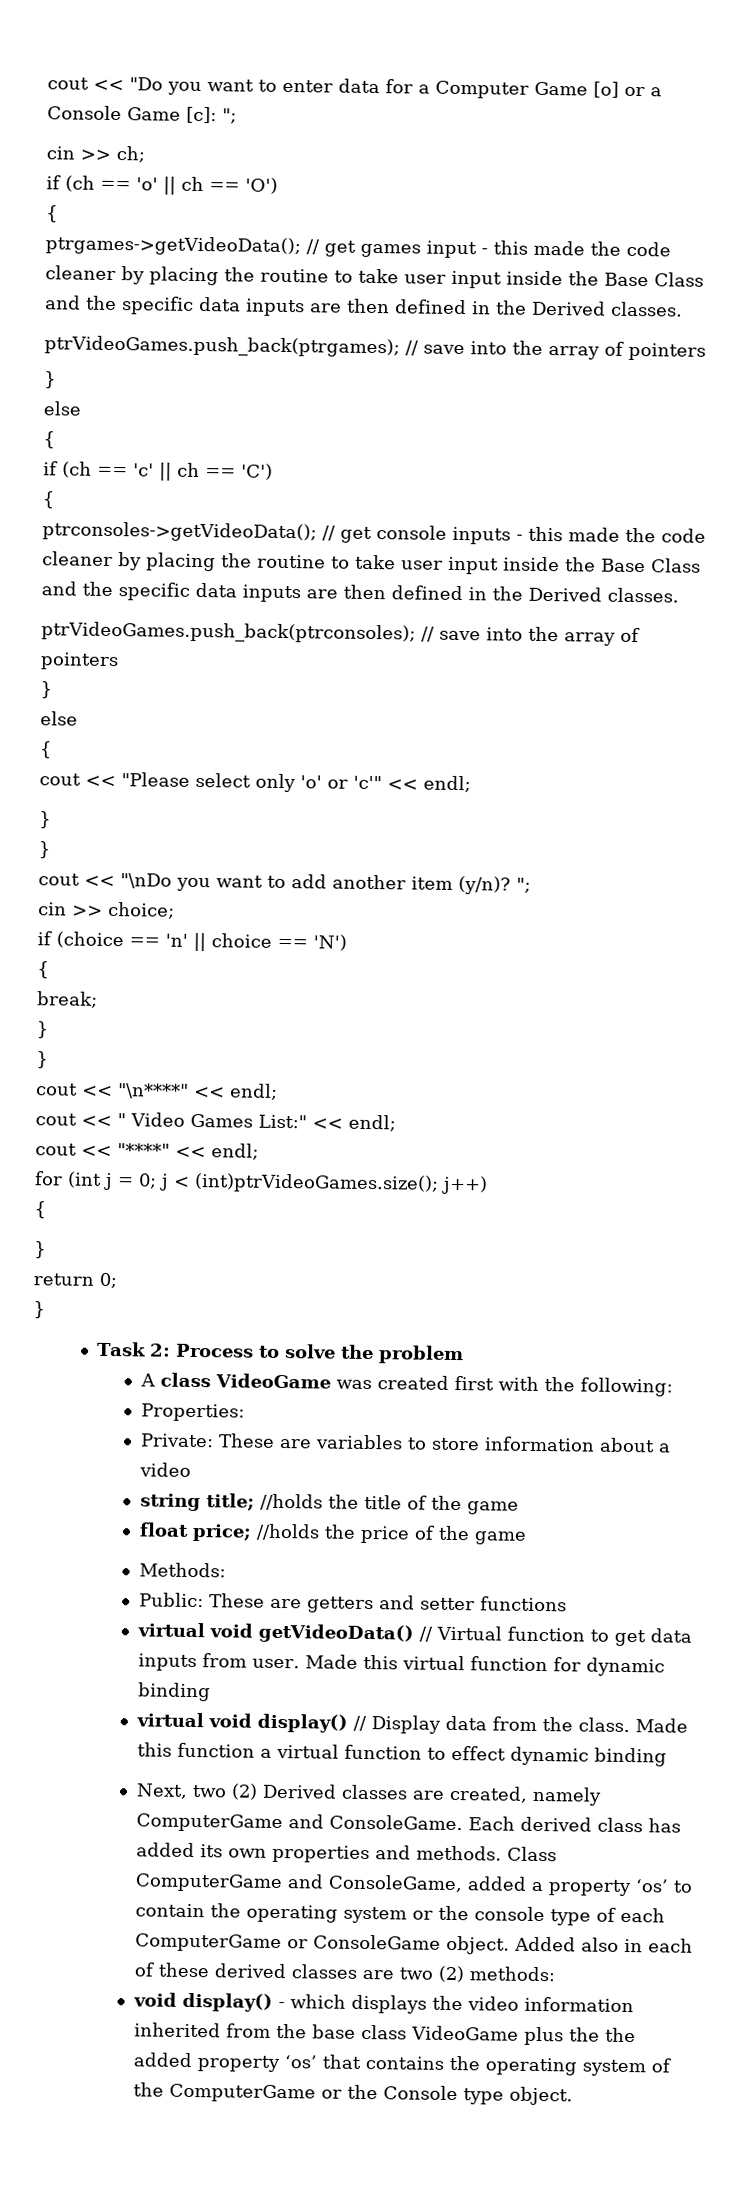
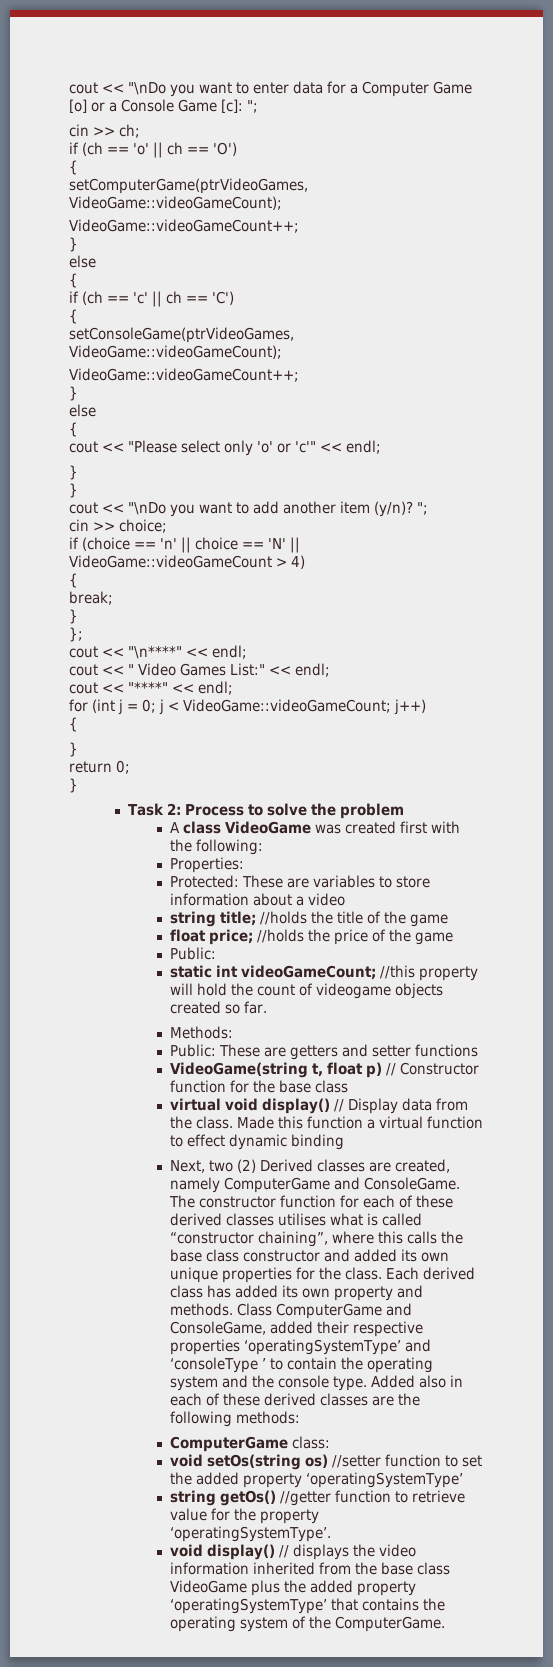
- cout << "Do you want to enter data for a Computer Game [o] or a Console Game [c]: ";
+ cout << "\nDo you want to enter data for a Computer Game [o] or a Console Game [c]: ";
- ptrgames->getVideoData(); // get games input - this made the code cleaner by placing the routine to take user input inside the Base Class and the specific data inputs are then defined in the Derived classes.
- ptrVideoGames.push_back(ptrgames); // save into the array of pointers
+ setComputerGame(ptrVideoGames, VideoGame::videoGameCount);
+ VideoGame::videoGameCount++;
- ptrconsoles->getVideoData(); // get console inputs - this made the code cleaner by placing the routine to take user input inside the Base Class and the specific data inputs are then defined in the Derived classes.
- ptrVideoGames.push_back(ptrconsoles); // save into the array of pointers
+ setConsoleGame(ptrVideoGames, VideoGame::videoGameCount);
+ VideoGame::videoGameCount++;
- if (choice == 'n' || choice == 'N')
+ if (choice == 'n' || choice == 'N' || VideoGame::videoGameCount > 4)
  break;
  }
- }
+ };
- for (int j = 0; j < (int)ptrVideoGames.size(); j++)
+ for (int j = 0; j < VideoGame::videoGameCount; j++)
- Private: These are variables to store information about a video
+ Protected: These are variables to store information about a video
  float price; //holds the price of the game
+ Public:
+ static int videoGameCount; //this property will hold the count of videogame objects created so far.
- virtual void getVideoData() // Virtual function to get data inputs from user. Made this virtual function for dynamic binding
+ VideoGame(string t, float p) // Constructor function for the base class
+ The constructor function for each of these derived classes utilises what is called “constructor chaining”, where this calls the base class constructor and added its own unique properties for the class.
- Each derived class has added its own properties and methods.
+ Each derived class has added its own property and methods.
- Class ComputerGame and ConsoleGame, added a property ‘os’ to contain the operating system or the console type of each ComputerGame or ConsoleGame object.
+ Class ComputerGame and ConsoleGame, added their respective properties ‘operatingSystemType’ and ‘consoleType ’ to contain the operating system and the console type.
- Added also in each of these derived classes are two (2) methods:
+ Added also in each of these derived classes are the following methods:
- void display() - which displays the video information inherited from the base class VideoGame plus the the added property ‘os’ that contains the operating system of the ComputerGame or the Console type object.
+ ComputerGame class:
+ void setOs(string os) //setter function to set the added property ‘operatingSystemType’
+ string getOs() //getter function to retrieve value for the property ‘operatingSystemType’.
+ void display() // displays the video information inherited from the base class VideoGame plus the added property ‘operatingSystemType’ that contains the operating system of the ComputerGame.

